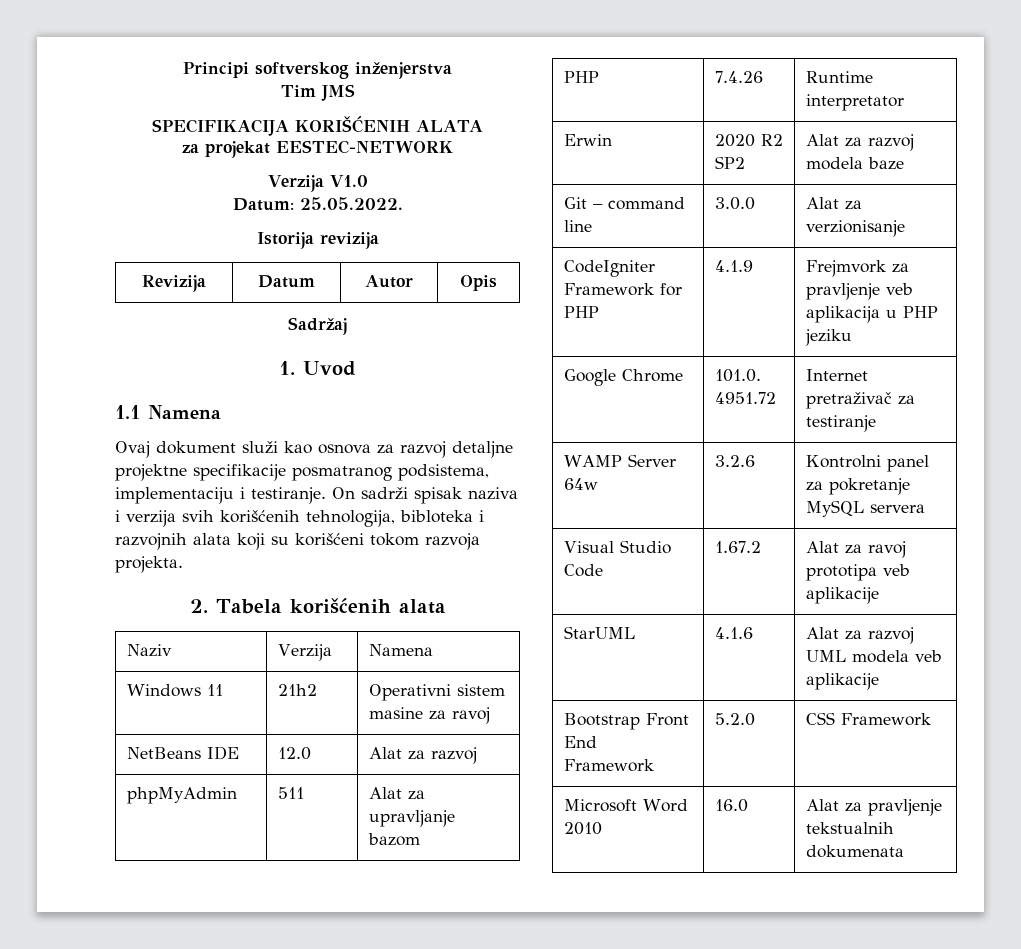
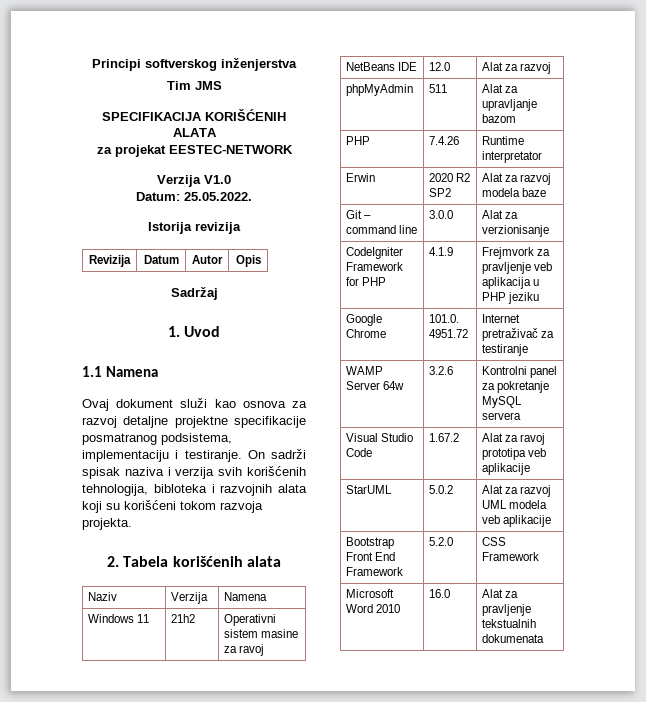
- StarUML | 4.1.6 | Alat za razvoj UML modela veb aplikacije
+ StarUML | 5.0.2 | Alat za razvoj UML modela veb aplikacije

